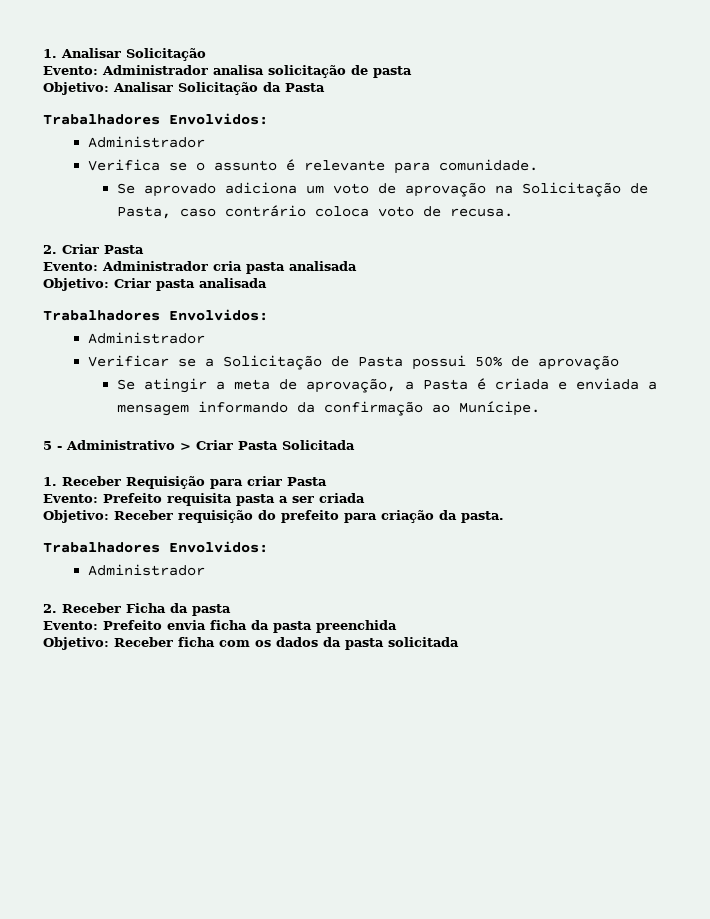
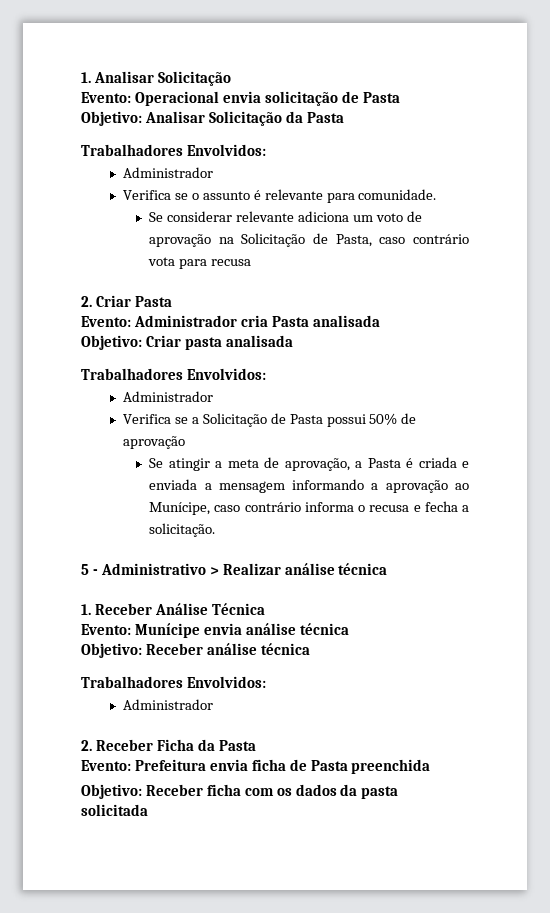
- Evento: Administrador analisa solicitação de pasta
+ Evento: Operacional envia solicitação de Pasta
- Se aprovado adiciona um voto de aprovação na Solicitação de Pasta, caso contrário coloca voto de recusa.
+ Se considerar relevante adiciona um voto de aprovação na Solicitação de Pasta, caso contrário vota para recusa
- Evento: Administrador cria pasta analisada
+ Evento: Administrador cria Pasta analisada
- Verificar se a Solicitação de Pasta possui 50% de aprovação
+ Verifica se a Solicitação de Pasta possui 50% de aprovação
- Se atingir a meta de aprovação, a Pasta é criada e enviada a mensagem informando da confirmação ao Munícipe.
+ Se atingir a meta de aprovação, a Pasta é criada e enviada a mensagem informando a aprovação ao Munícipe, caso contrário informa o recusa e fecha a solicitação.
- 5 - Administrativo > Criar Pasta Solicitada
+ 5 - Administrativo > Realizar análise técnica
- 1. Receber Requisição para criar Pasta
- Evento: Prefeito requisita pasta a ser criada
- Objetivo: Receber requisição do prefeito para criação da pasta.
+ 1. Receber Análise Técnica
+ Evento: Munícipe envia análise técnica
+ Objetivo: Receber análise técnica
- 2. Receber Ficha da pasta
- Evento: Prefeito envia ficha da pasta preenchida
+ 2. Receber Ficha da Pasta
+ Evento: Prefeitura envia ficha de Pasta preenchida

